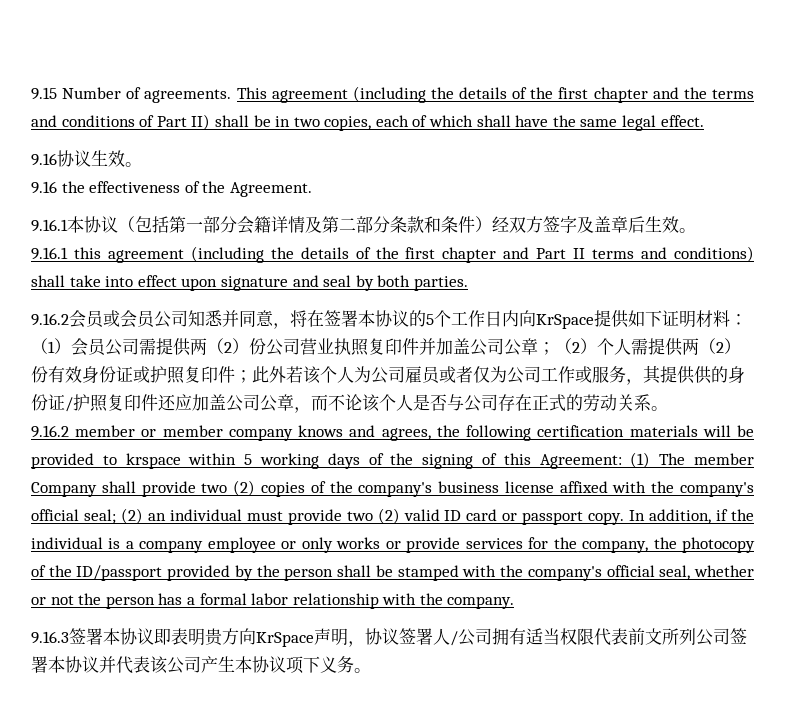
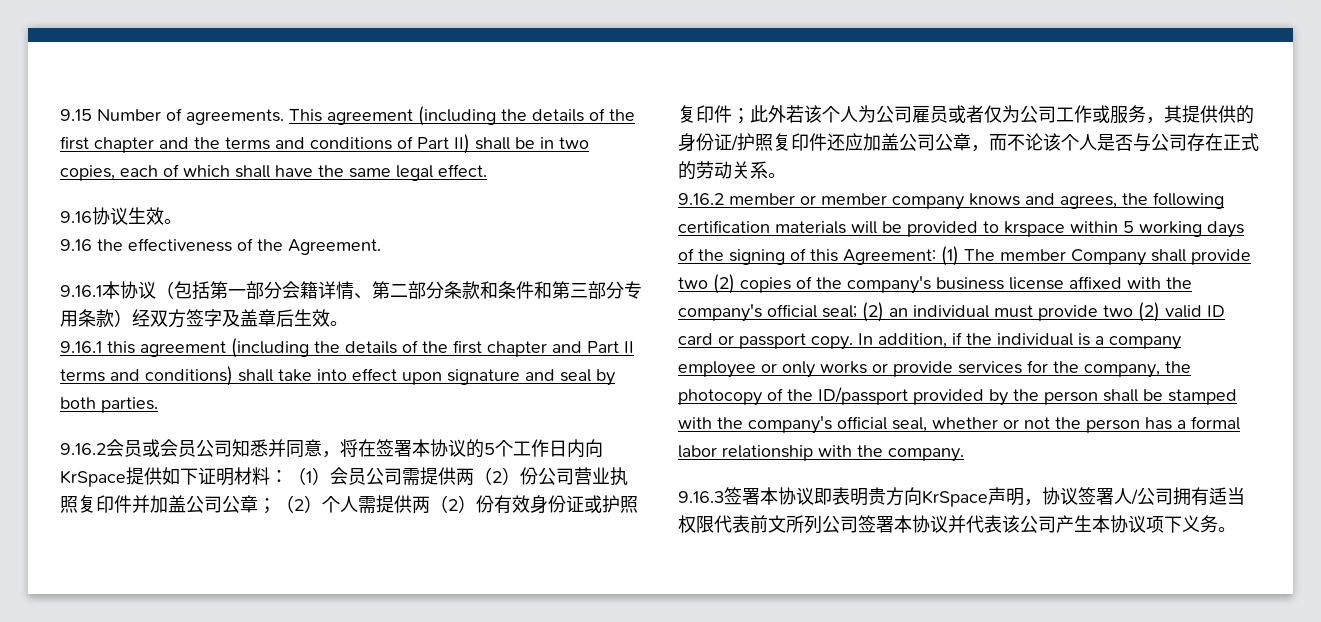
- 9.16.1本协议（包括第一部分会籍详情及第二部分条款和条件）经双方签字及盖章后生效。
+ 9.16.1本协议（包括第一部分会籍详情、第二部分条款和条件和第三部分专用条款）经双方签字及盖章后生效。

